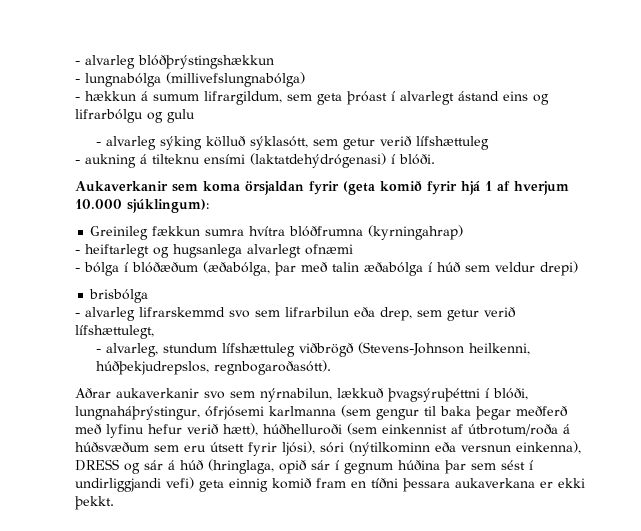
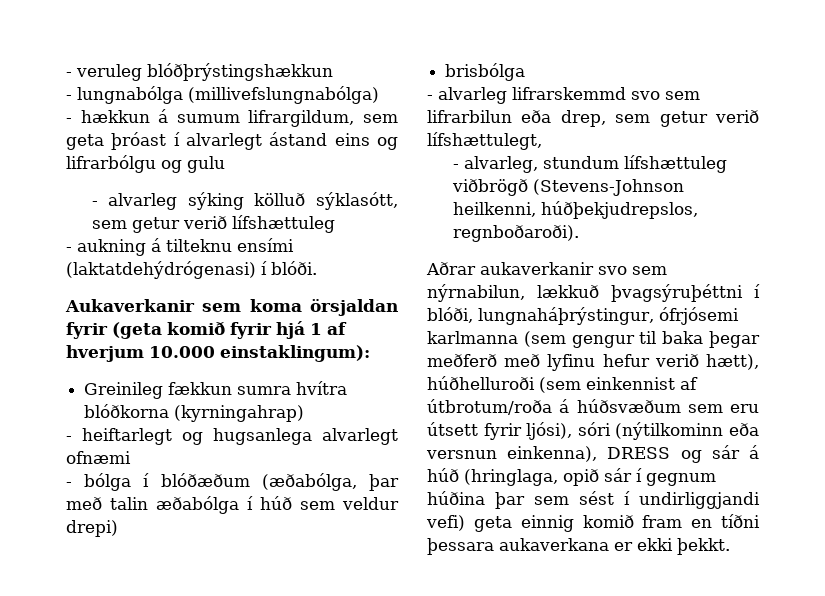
- - alvarleg blóðþrýstingshækkun
+ - veruleg blóðþrýstingshækkun
- Aukaverkanir sem koma örsjaldan fyrir (geta komið fyrir hjá 1 af hverjum 10.000 sjúklingum):
+ Aukaverkanir sem koma örsjaldan fyrir (geta komið fyrir hjá 1 af hverjum 10.000 einstaklingum):
- Greinileg fækkun sumra hvítra blóðfrumna (kyrningahrap)
+ Greinileg fækkun sumra hvítra blóðkorna (kyrningahrap)
- - alvarleg, stundum lífshættuleg viðbrögð (Stevens-Johnson heilkenni, húðþekjudrepslos, regnbogaroðasótt).
+ - alvarleg, stundum lífshættuleg viðbrögð (Stevens-Johnson heilkenni, húðþekjudrepslos, regnboðaroði).

